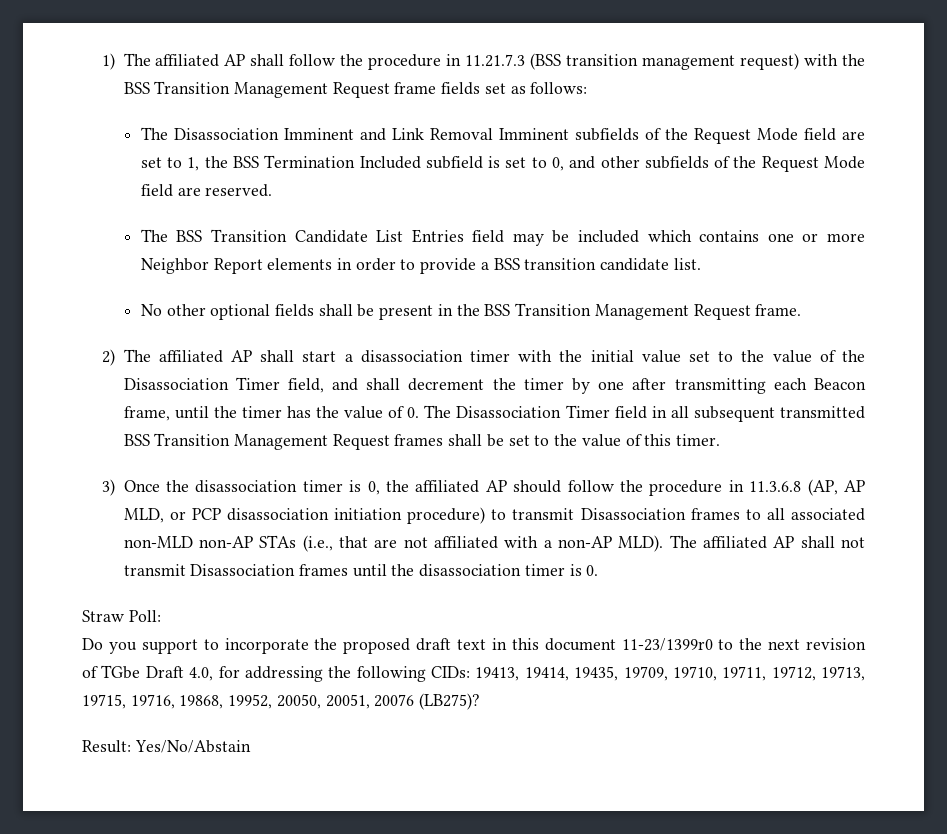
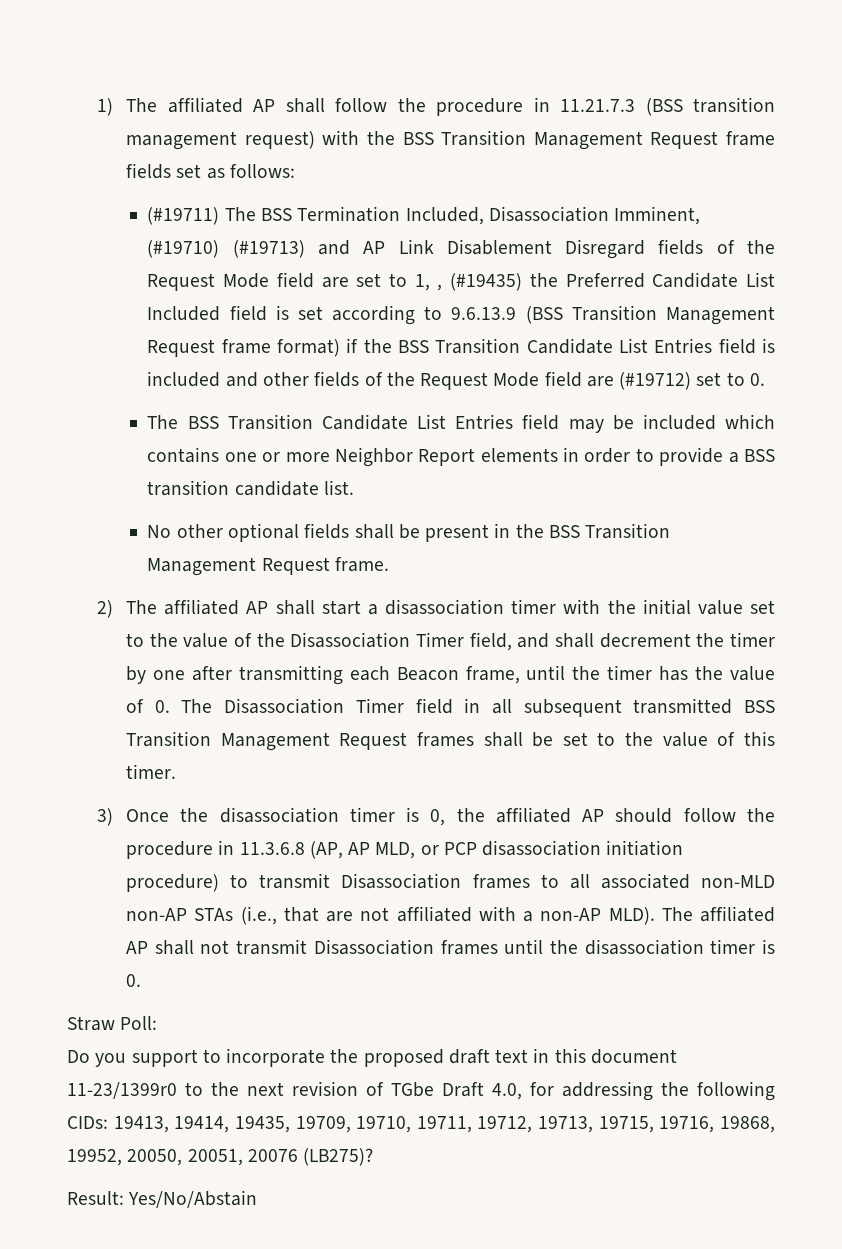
- The Disassociation Imminent and Link Removal Imminent subfields of the Request Mode field are set to 1, the BSS Termination Included subfield is set to 0, and other subfields of the Request Mode field are reserved.
+ (#19711) The BSS Termination Included, Disassociation Imminent, (#19710) (#19713) and AP Link Disablement Disregard fields of the Request Mode field are set to 1, , (#19435) the Preferred Candidate List Included field is set according to 9.6.13.9 (BSS Transition Management Request frame format) if the BSS Transition Candidate List Entries field is included and other fields of the Request Mode field are (#19712) set to 0.

